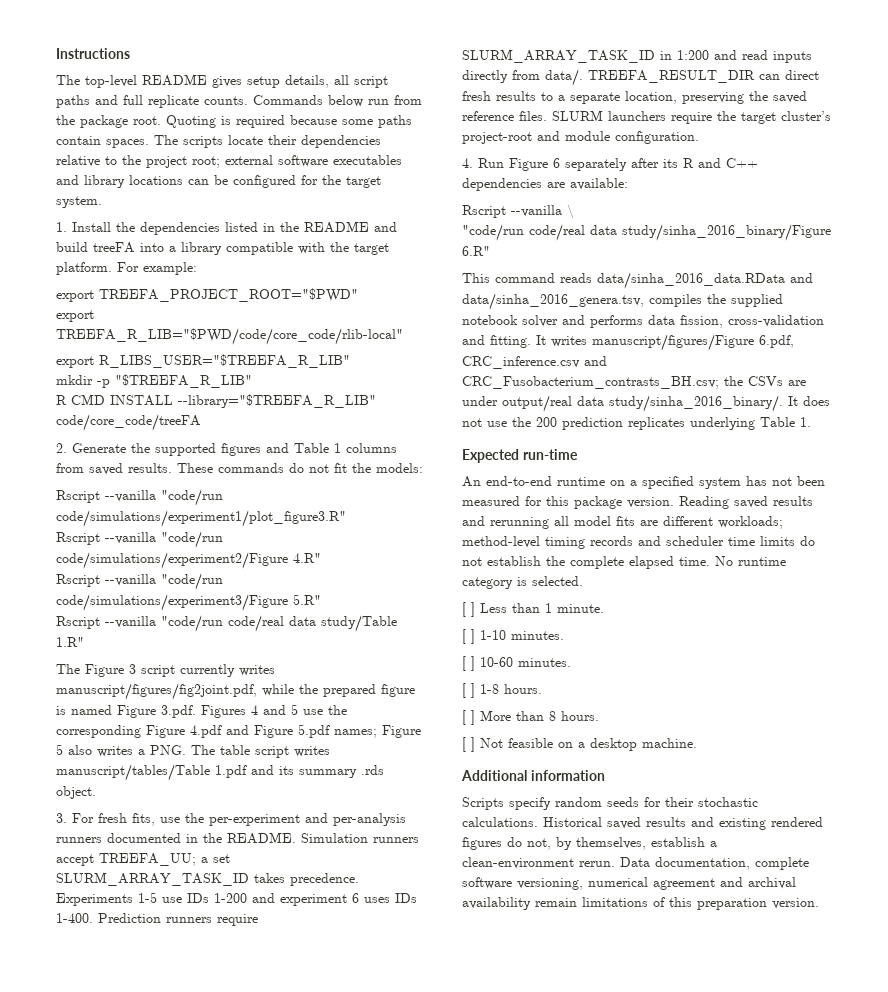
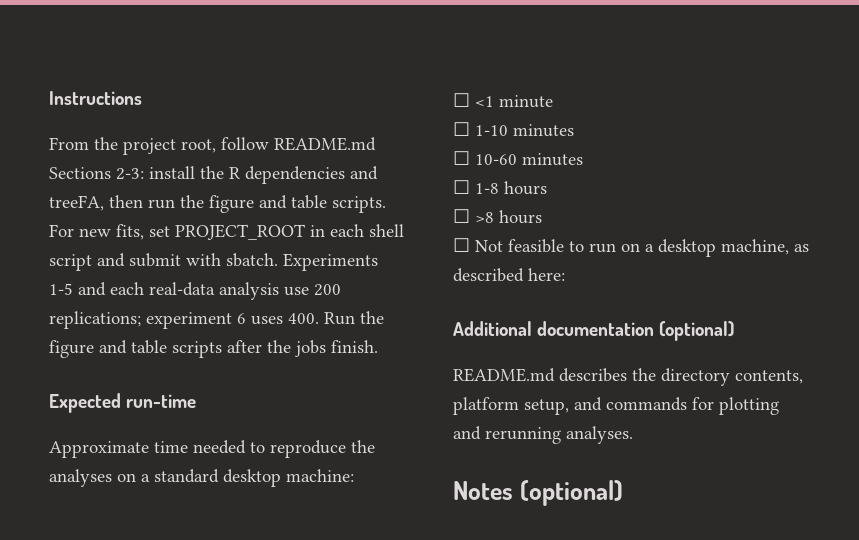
- The top-level README gives setup details, all script paths and full replicate counts. Commands below run from the package root. Quoting is required because some paths contain spaces. The scripts locate their dependencies relative to the project root; external software executables and library locations can be configured for the target system.
- 1. Install the dependencies listed in the README and build treeFA into a library compatible with the target platform. For example:
- export TREEFA_PROJECT_ROOT="$PWD"
- export TREEFA_R_LIB="$PWD/code/core_code/rlib-local"
- export R_LIBS_USER="$TREEFA_R_LIB"
- mkdir -p "$TREEFA_R_LIB"
- R CMD INSTALL --library="$TREEFA_R_LIB" code/core_code/treeFA
- 2. Generate the supported figures and Table 1 columns from saved results. These commands do not fit the models:
- Rscript --vanilla "code/run code/simulations/experiment1/plot_figure3.R"
- Rscript --vanilla "code/run code/simulations/experiment2/Figure 4.R"
- Rscript --vanilla "code/run code/simulations/experiment3/Figure 5.R"
- Rscript --vanilla "code/run code/real data study/Table 1.R"
- The Figure 3 script currently writes manuscript/figures/fig2joint.pdf, while the prepared figure is named Figure 3.pdf. Figures 4 and 5 use the corresponding Figure 4.pdf and Figure 5.pdf names; Figure 5 also writes a PNG. The table script writes manuscript/tables/Table 1.pdf and its summary .rds object.
- 3. For fresh fits, use the per-experiment and per-analysis runners documented in the README. Simulation runners accept TREEFA_UU; a set SLURM_ARRAY_TASK_ID takes precedence. Experiments 1-5 use IDs 1-200 and experiment 6 uses IDs 1-400. Prediction runners require SLURM_ARRAY_TASK_ID in 1:200 and read inputs directly from data/. TREEFA_RESULT_DIR can direct fresh results to a separate location, preserving the saved reference files. SLURM launchers require the target cluster’s project-root and module configuration.
- 4. Run Figure 6 separately after its R and C++ dependencies are available:
- Rscript --vanilla \
- "code/run code/real data study/sinha_2016_binary/Figure 6.R"
- This command reads data/sinha_2016_data.RData and data/sinha_2016_genera.tsv, compiles the supplied notebook solver and performs data fission, cross-validation and fitting. It writes manuscript/figures/Figure 6.pdf, CRC_inference.csv and CRC_Fusobacterium_contrasts_BH.csv; the CSVs are under output/real data study/sinha_2016_binary/. It does not use the 200 prediction replicates underlying Table 1.
+ From the project root, follow README.md Sections 2-3: install the R dependencies and treeFA, then run the figure and table scripts. For new fits, set PROJECT_ROOT in each shell script and submit with sbatch. Experiments 1-5 and each real-data analysis use 200 replications; experiment 6 uses 400. Run the figure and table scripts after the jobs finish.
  Expected run-time
- An end-to-end runtime on a specified system has not been measured for this package version. Reading saved results and rerunning all model fits are different workloads; method-level timing records and scheduler time limits do not establish the complete elapsed time. No runtime category is selected.
- [ ] Less than 1 minute.
- [ ] 1-10 minutes.
- [ ] 10-60 minutes.
- [ ] 1-8 hours.
- [ ] More than 8 hours.
- [ ] Not feasible on a desktop machine.
- Additional information
- Scripts specify random seeds for their stochastic calculations. Historical saved results and existing rendered figures do not, by themselves, establish a clean-environment rerun. Data documentation, complete software versioning, numerical agreement and archival availability remain limitations of this preparation version.
+ Approximate time needed to reproduce the analyses on a standard desktop machine:
+ ☐ <1 minute
+ ☐ 1-10 minutes
+ ☐ 10-60 minutes
+ ☐ 1-8 hours
+ ☐ >8 hours
+ ☐ Not feasible to run on a desktop machine, as described here:
+ Additional documentation (optional)
+ README.md describes the directory contents, platform setup, and commands for plotting and rerunning analyses.
+ Notes (optional)

